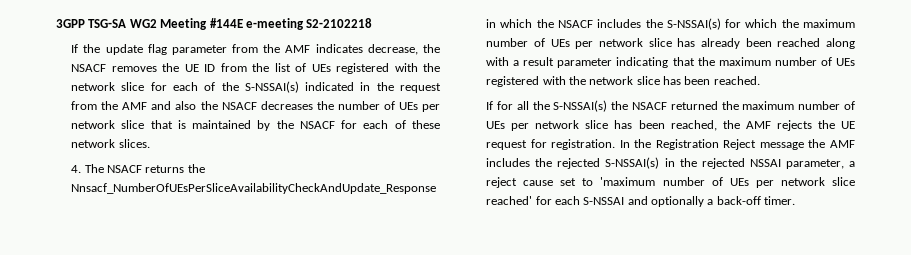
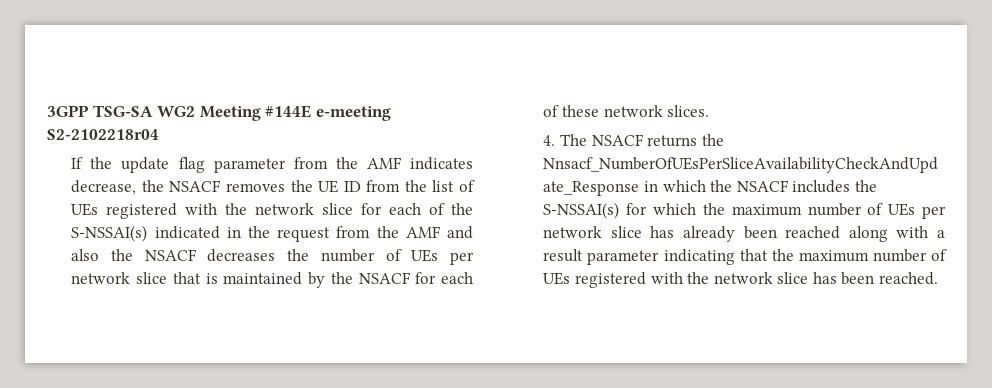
- 3GPP TSG-SA WG2 Meeting #144E e-meeting S2-2102218
+ 3GPP TSG-SA WG2 Meeting #144E e-meeting S2-2102218r04
- If for all the S-NSSAI(s) the NSACF returned the maximum number of UEs per network slice has been reached, the AMF rejects the UE request for registration. In the Registration Reject message the AMF includes the rejected S-NSSAI(s) in the rejected NSSAI parameter, a reject cause set to 'maximum number of UEs per network slice reached' for each S-NSSAI and optionally a back-off timer.

